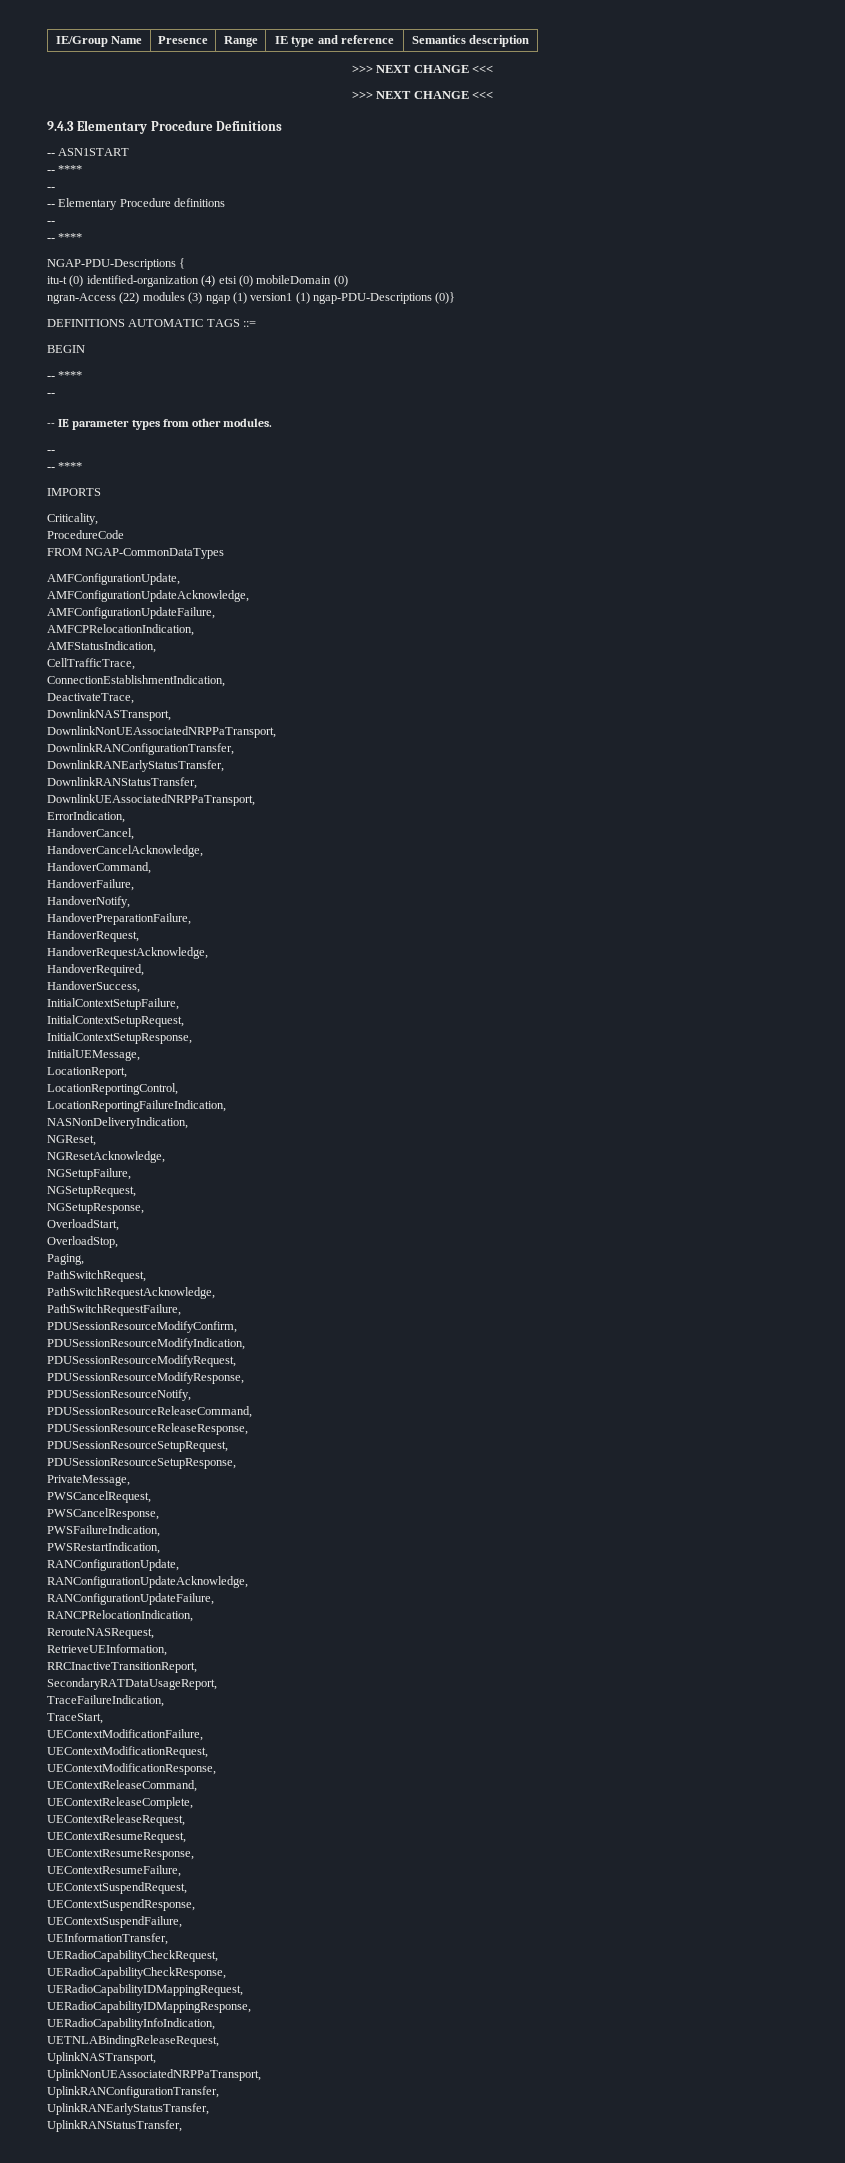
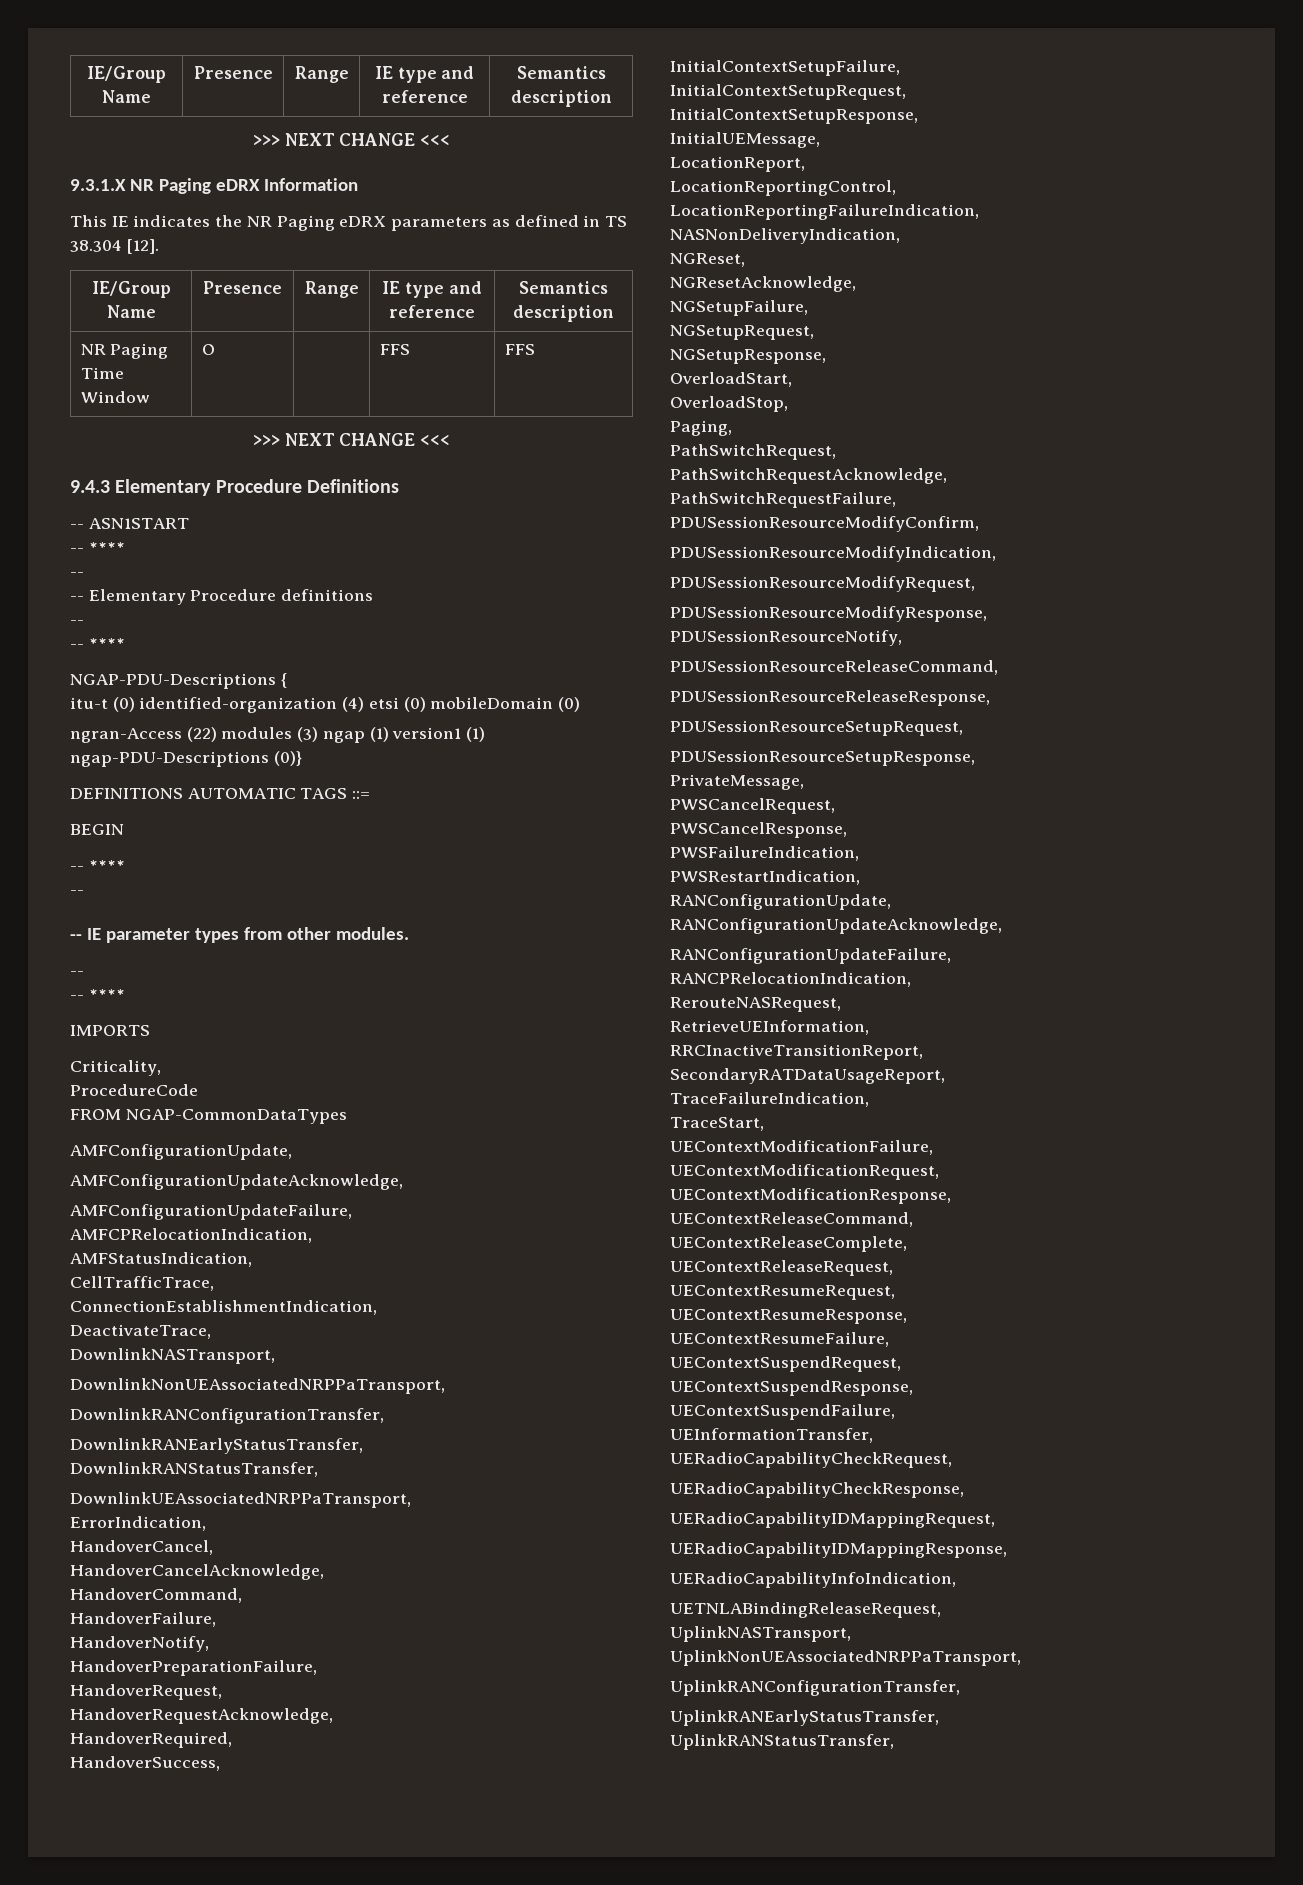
+ 9.3.1.X NR Paging eDRX Information
+ This IE indicates the NR Paging eDRX parameters as defined in TS 38.304 [12].
+ IE/Group Name | Presence | Range | IE type and reference | Semantics description
+ NR Paging Time Window | O | | FFS | FFS

